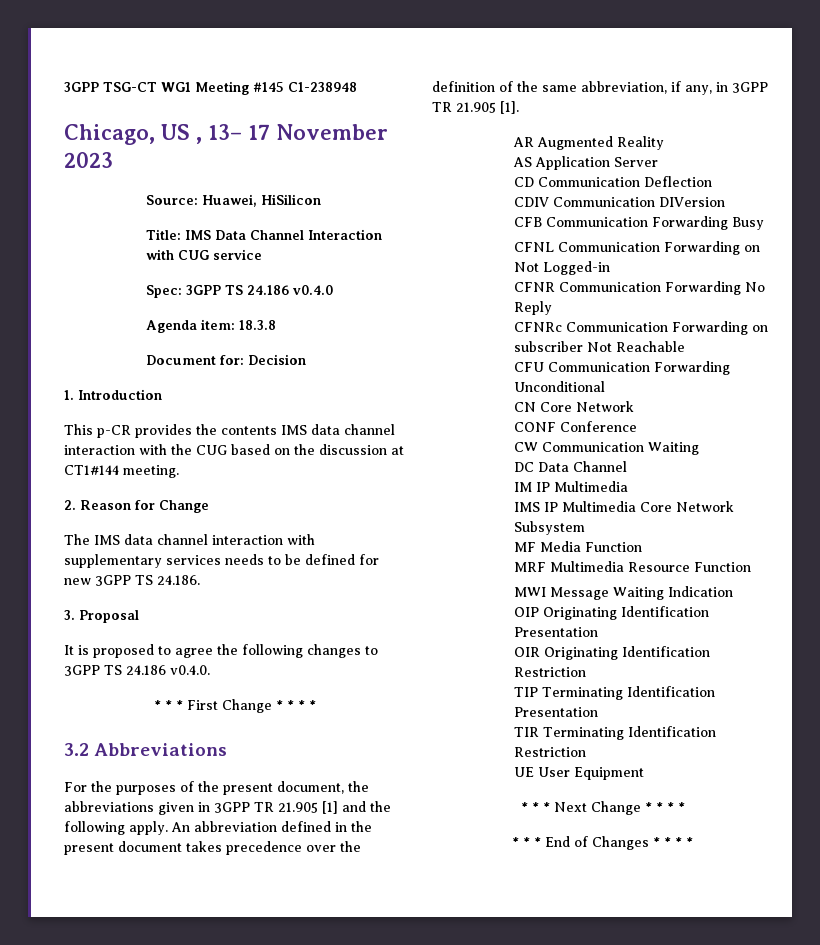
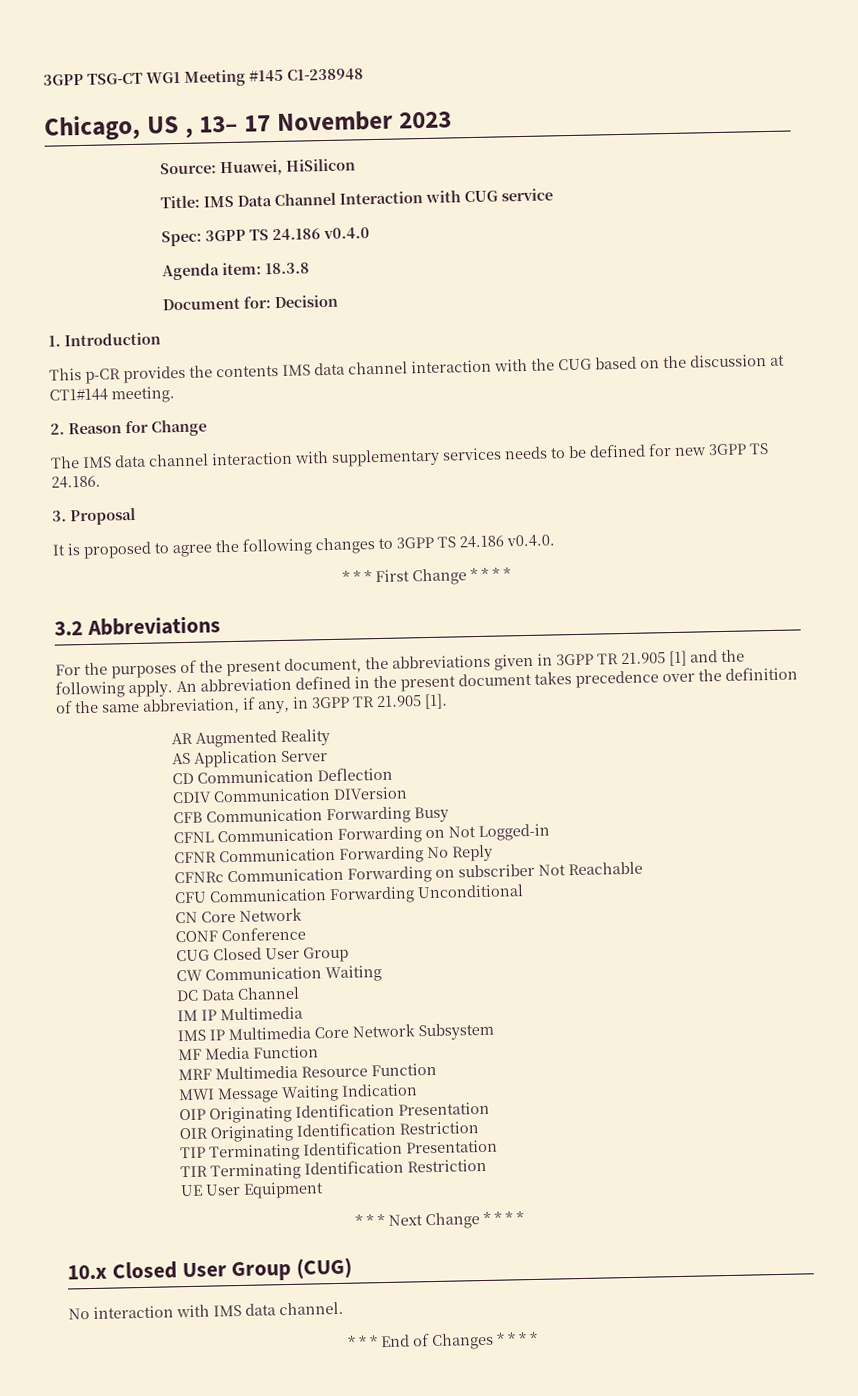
+ CUG Closed User Group
+ 10.x Closed User Group (CUG)
+ No interaction with IMS data channel.

